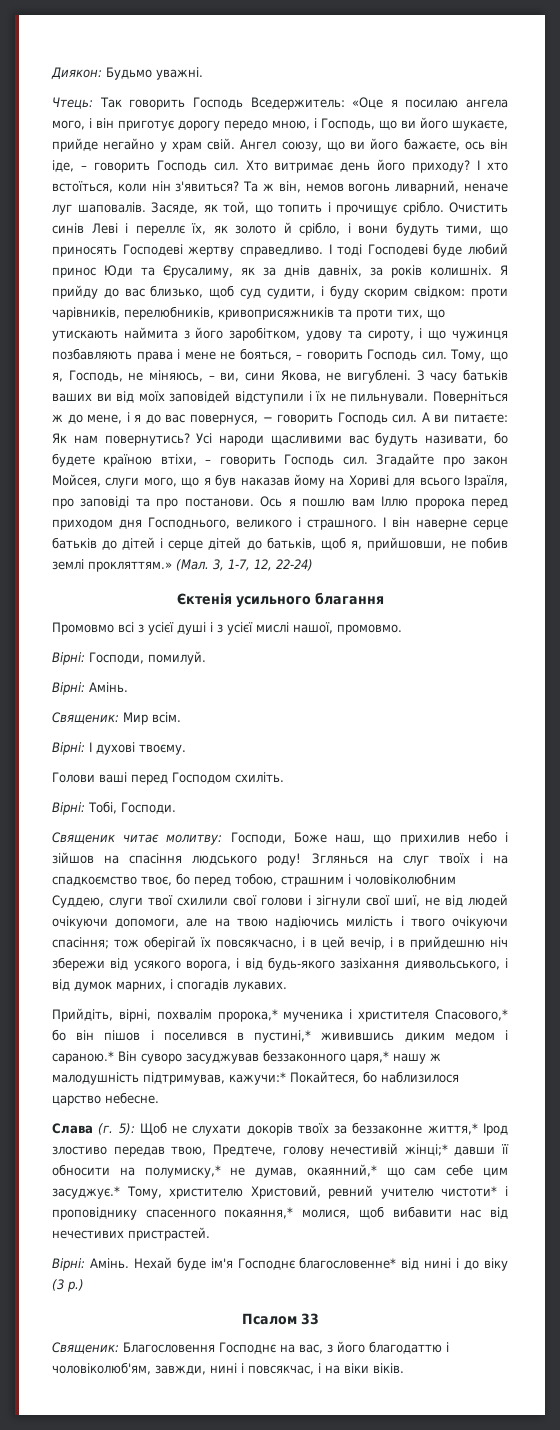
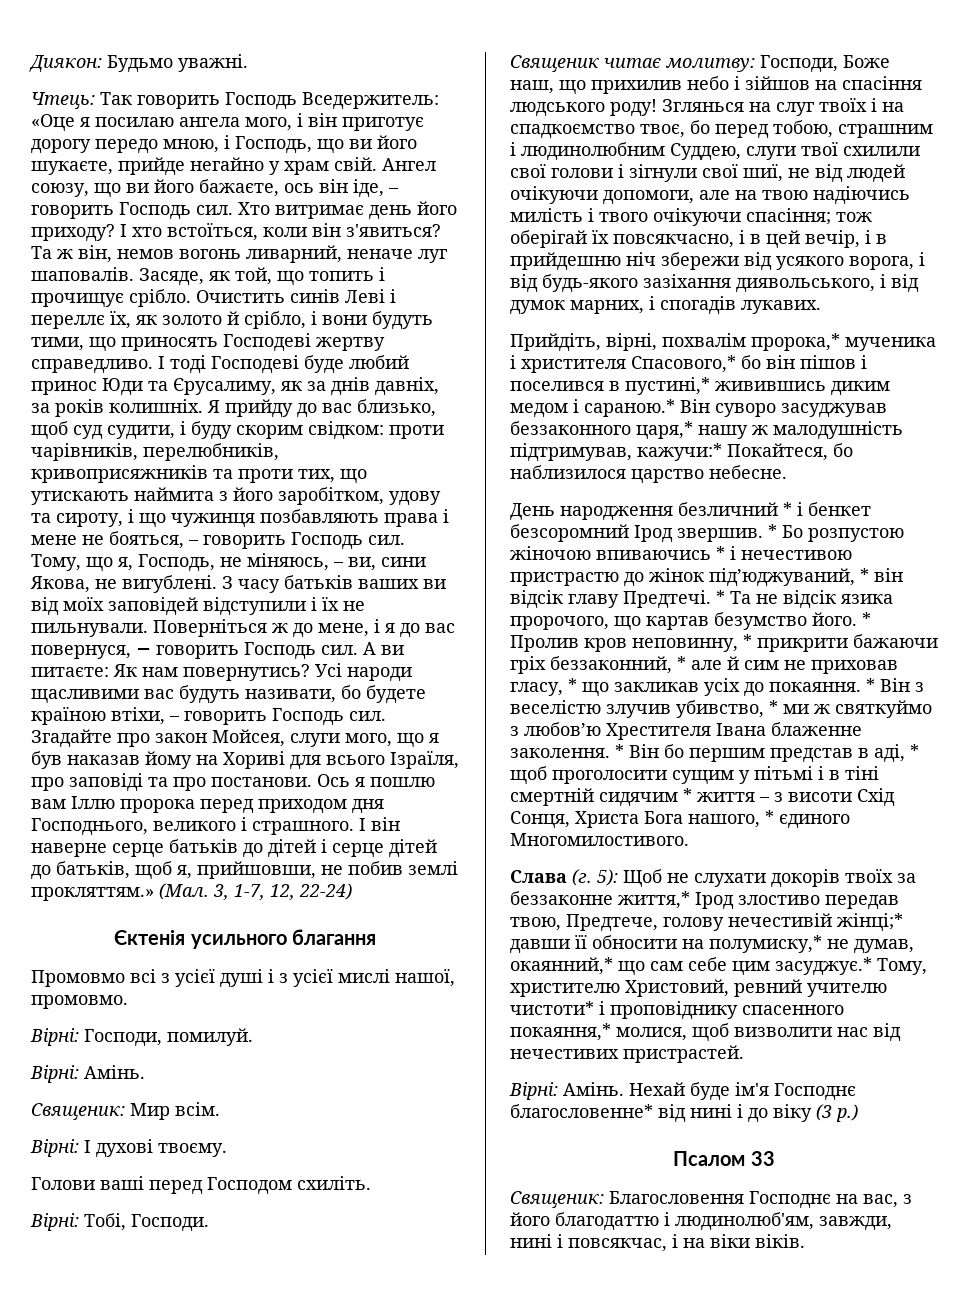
- І хто встоїться, коли нін з'явиться?
+ І хто встоїться, коли він з'явиться?
- Зглянься на слуг твоїх і на спадкоємство твоє, бо перед тобою, страшним і чоловіколюбним Суддею, слуги твої схилили свої голови і зігнули свої шиї, не від людей очікуючи допомоги, але на твою надіючись милість і твого очікуючи спасіння;
+ Зглянься на слуг твоїх і на спадкоємство твоє, бо перед тобою, страшним і людинолюбним Суддею, слуги твої схилили свої голови і зігнули свої шиї, не від людей очікуючи допомоги, але на твою надіючись милість і твого очікуючи спасіння;
+ День народження безличний * і бенкет безсоромний Ірод звершив. * Бо розпустою жіночою впиваючись * і нечестивою пристрастю до жінок під’юджуваний, * він відсік главу Предтечі. * Та не відсік язика пророчого, що картав безумство його. * Пролив кров неповинну, * прикрити бажаючи гріх беззаконний, * але й сим не приховав гласу, * що закликав усіх до покаяння. * Він з веселістю злучив убивство, * ми ж святкуймо з любов’ю Хрестителя Івана блаженне заколення. * Він бо першим представ в аді, * щоб проголосити сущим у пітьмі і в тіні смертній сидячим * життя – з висоти Схід Сонця, Христа Бога нашого, * єдиного Многомилостивого.
- Слава (г. 5): Щоб не слухати докорів твоїх за беззаконне життя,* Ірод злостиво передав твою, Предтече, голову нечестивій жінці;* давши її обносити на полумиску,* не думав, окаянний,* що сам себе цим засуджує.* Тому, христителю Христовий, ревний учителю чистоти* і проповіднику спасенного покаяння,* молися, щоб вибавити нас від нечестивих пристрастей.
+ Слава (г. 5): Щоб не слухати докорів твоїх за беззаконне життя,* Ірод злостиво передав твою, Предтече, голову нечестивій жінці;* давши її обносити на полумиску,* не думав, окаянний,* що сам себе цим засуджує.* Тому, христителю Христовий, ревний учителю чистоти* і проповіднику спасенного покаяння,* молися, щоб визволити нас від нечестивих пристрастей.
- Священик: Благословення Господнє на вас, з його благодаттю і чоловіколюб'ям, завжди, нині і повсякчас, і на віки віків.
+ Священик: Благословення Господнє на вас, з його благодаттю і людинолюб'ям, завжди, нині і повсякчас, і на віки віків.

